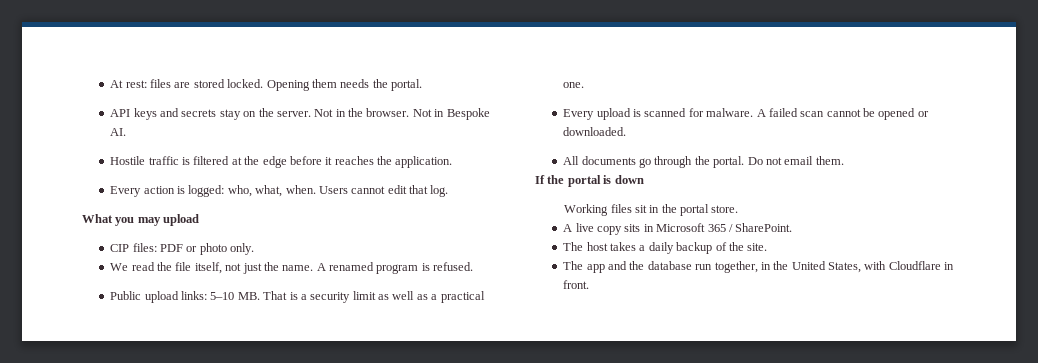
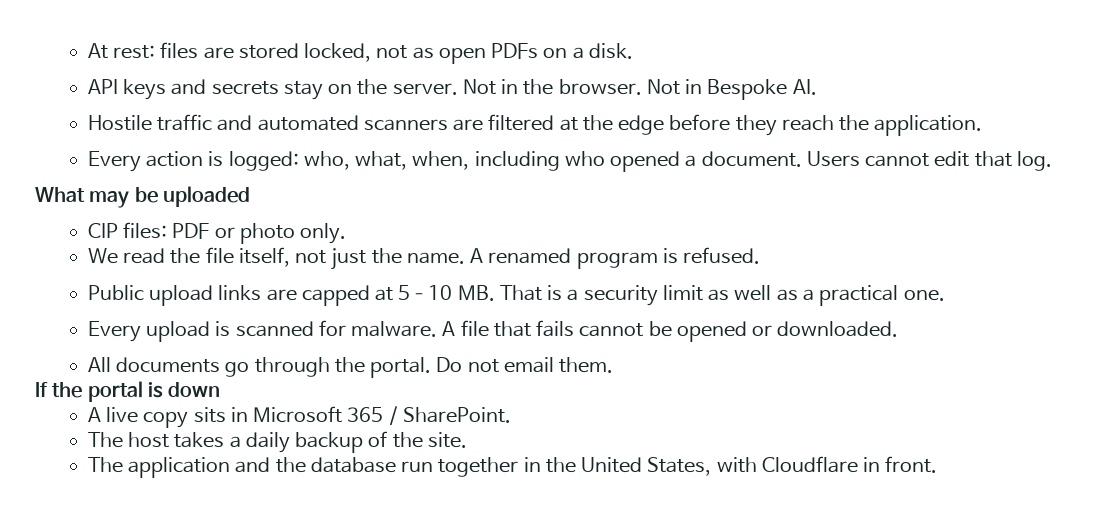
- At rest: files are stored locked. Opening them needs the portal.
+ At rest: files are stored locked, not as open PDFs on a disk.
- Hostile traffic is filtered at the edge before it reaches the application.
+ Hostile traffic and automated scanners are filtered at the edge before they reach the application.
- Every action is logged: who, what, when.
+ Every action is logged: who, what, when, including who opened a document.
- What you may upload
+ What may be uploaded
- Public upload links: 5–10 MB. That is a security limit as well as a practical one.
+ Public upload links are capped at 5–10 MB. That is a security limit as well as a practical one.
- A failed scan cannot be opened or downloaded.
+ A file that fails cannot be opened or downloaded.
- Working files sit in the portal store.
- The app and the database run together, in the United States, with Cloudflare in front.
+ The application and the database run together in the United States, with Cloudflare in front.

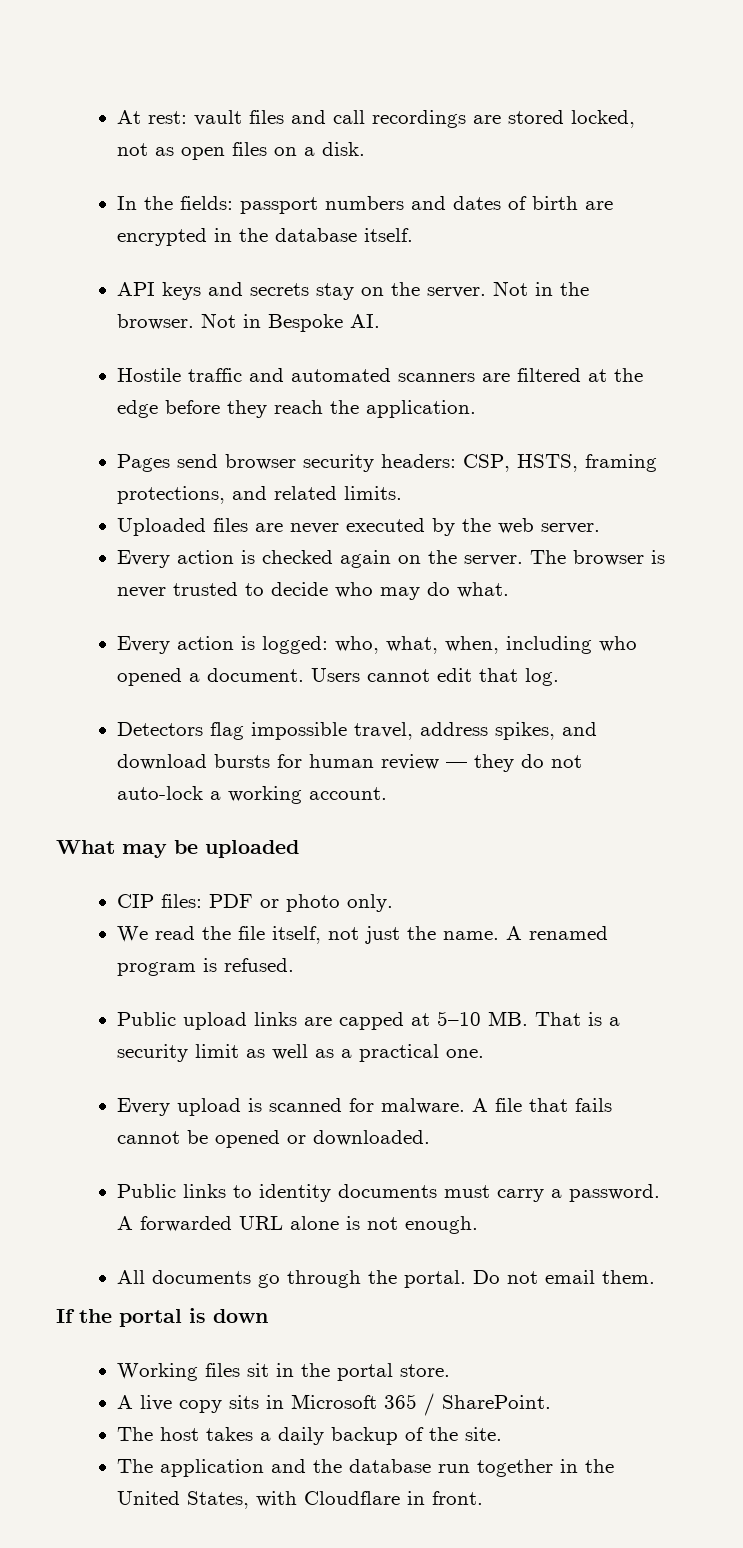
- At rest: files are stored locked, not as open PDFs on a disk.
+ At rest: vault files and call recordings are stored locked, not as open files on a disk.
+ In the fields: passport numbers and dates of birth are encrypted in the database itself.
+ Pages send browser security headers: CSP, HSTS, framing protections, and related limits.
+ Uploaded files are never executed by the web server.
+ Every action is checked again on the server. The browser is never trusted to decide who may do what.
+ Detectors flag impossible travel, address spikes, and download bursts for human review — they do not auto-lock a working account.
+ Public links to identity documents must carry a password. A forwarded URL alone is not enough.
+ Working files sit in the portal store.

